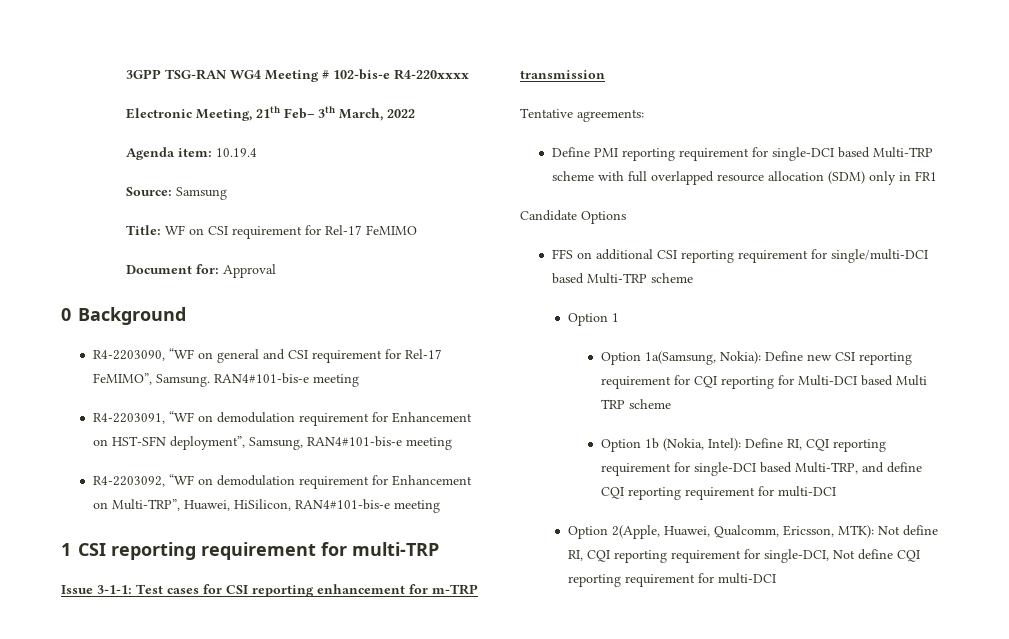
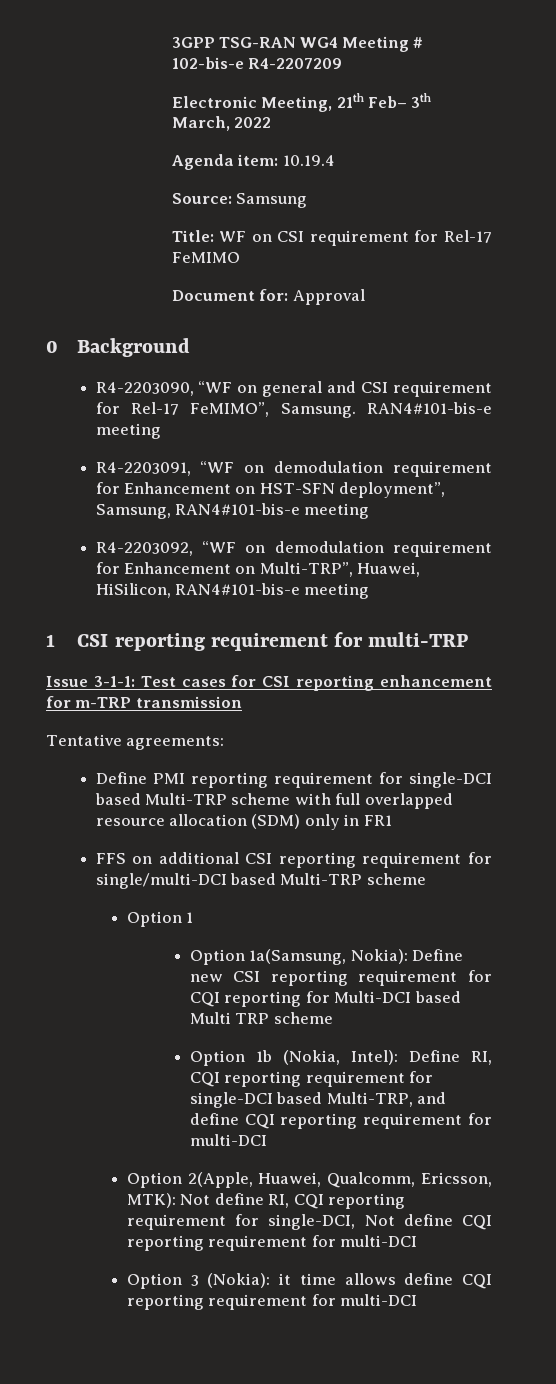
- 3GPP TSG-RAN WG4 Meeting # 102-bis-e R4-220xxxx
+ 3GPP TSG-RAN WG4 Meeting # 102-bis-e R4-2207209
- Candidate Options
+ Option 3 (Nokia): it time allows define CQI reporting requirement for multi-DCI

